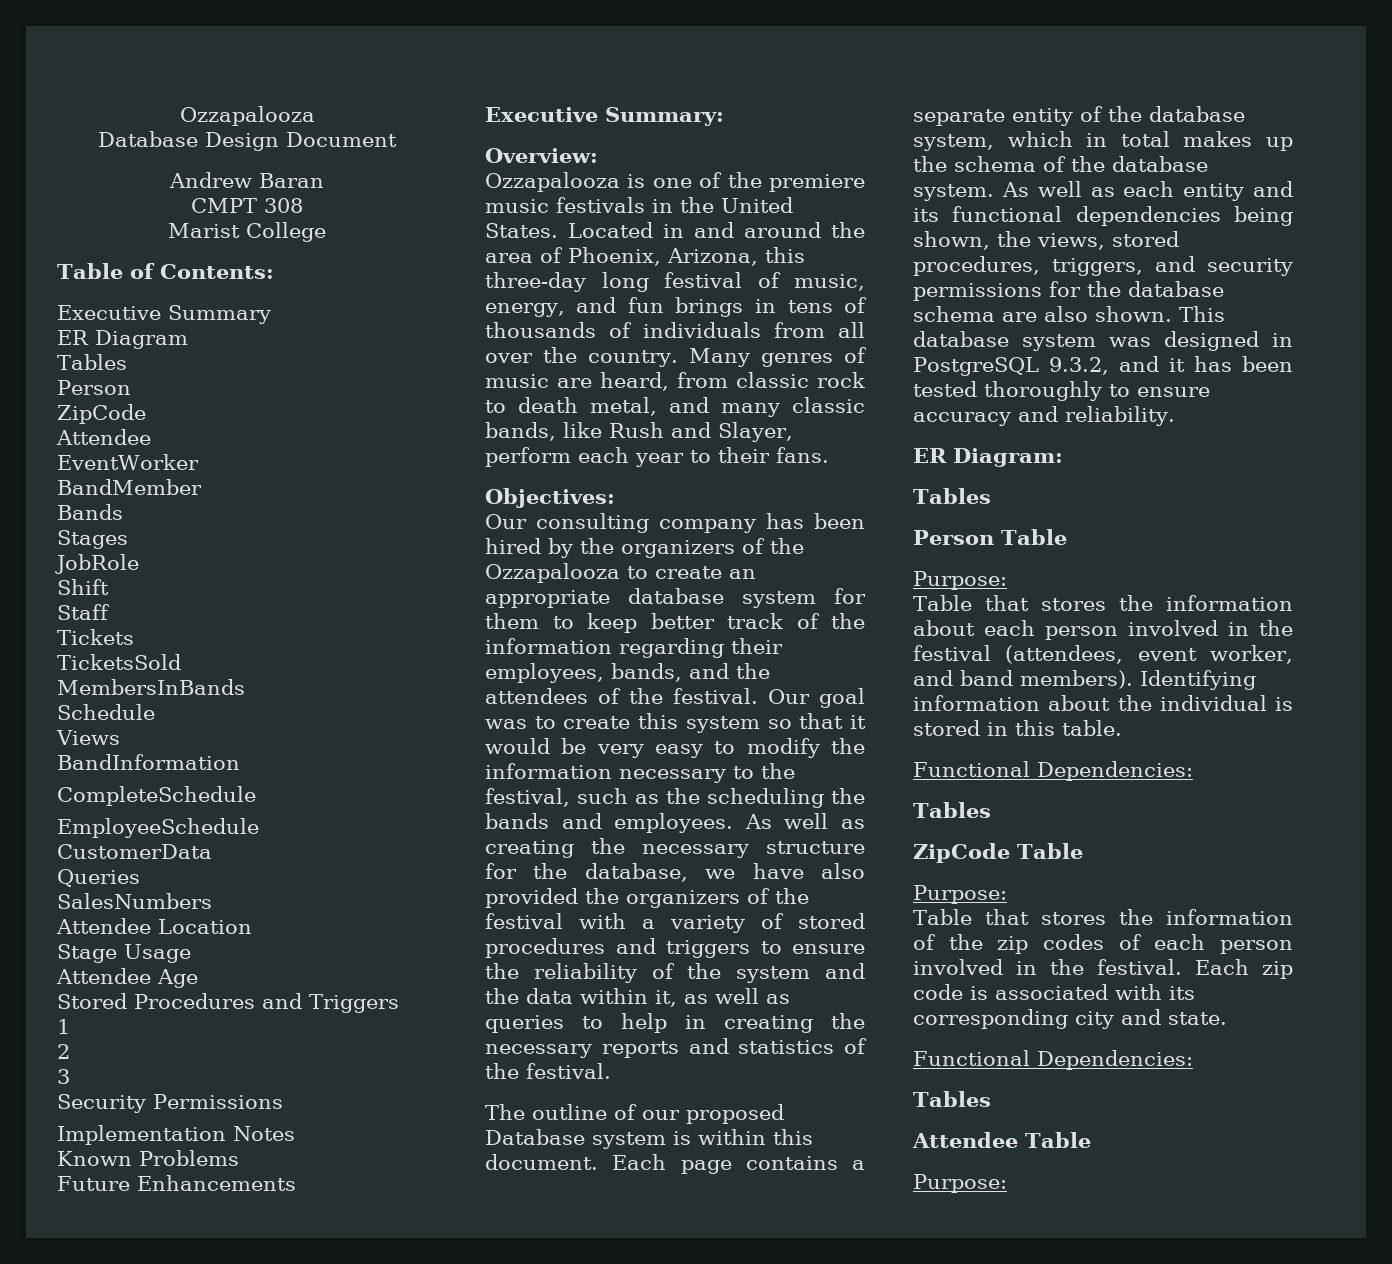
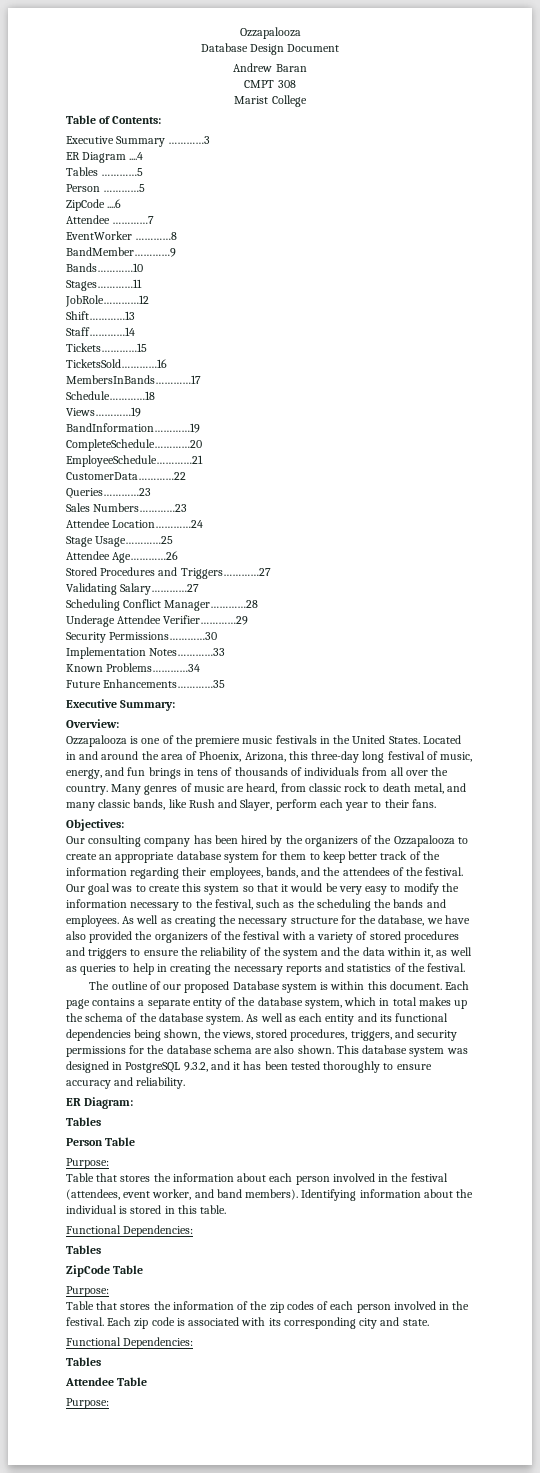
- Executive Summary
+ Executive Summary …………3
- ER Diagram
- Tables
- Person
- ZipCode
- Attendee
+ ER Diagram ....4
+ Tables …………5
+ Person …………5
+ ZipCode ....6
+ Attendee …………7
- EventWorker
- BandMember
- Bands
- Stages
- JobRole
- Shift
- Staff
- Tickets
- TicketsSold
- MembersInBands
- Schedule
- Views
- BandInformation
- CompleteSchedule
- EmployeeSchedule
- CustomerData
- Queries
- SalesNumbers
- Attendee Location
+ EventWorker …………8
+ BandMember…………9
+ Bands…………10
+ Stages…………11
+ JobRole…………12
+ Shift…………13
+ Staff…………14
+ Tickets…………15
+ TicketsSold…………16
+ MembersInBands…………17
+ Schedule…………18
+ Views…………19
+ BandInformation…………19
+ CompleteSchedule…………20
+ EmployeeSchedule…………21
+ CustomerData…………22
+ Queries…………23
+ Sales Numbers…………23
+ Attendee Location…………24
- Stage Usage
- Attendee Age
+ Stage Usage…………25
+ Attendee Age…………26
- Stored Procedures and Triggers
- 1
- 2
- 3
+ Stored Procedures and Triggers…………27
+ Validating Salary…………27
+ Scheduling Conflict Manager…………28
+ Underage Attendee Verifier…………29
- Security Permissions
+ Security Permissions…………30
- Implementation Notes
+ Implementation Notes…………33
- Known Problems
+ Known Problems…………34
- Future Enhancements
+ Future Enhancements…………35

